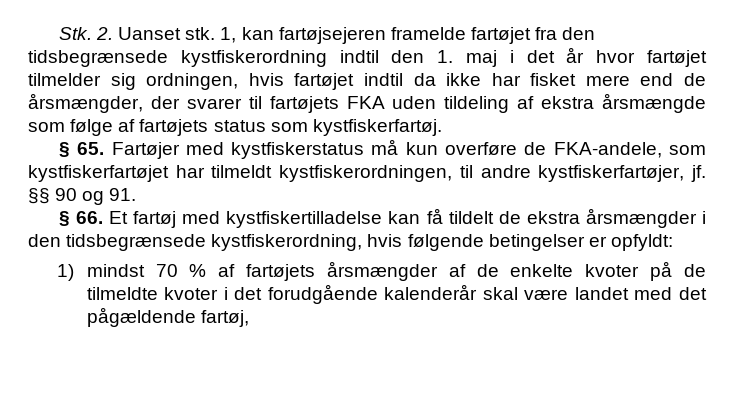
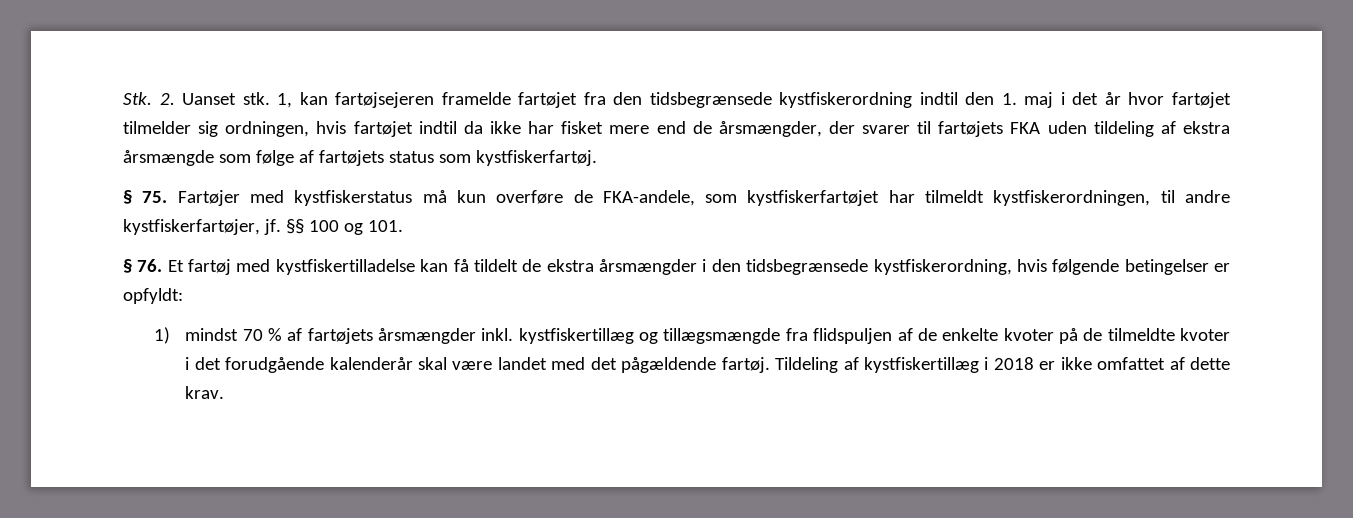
- § 65. Fartøjer med kystfiskerstatus må kun overføre de FKA-andele, som kystfiskerfartøjet har tilmeldt kystfiskerordningen, til andre kystfiskerfartøjer, jf.
+ § 75. Fartøjer med kystfiskerstatus må kun overføre de FKA-andele, som kystfiskerfartøjet har tilmeldt kystfiskerordningen, til andre kystfiskerfartøjer, jf.
- §§ 90 og 91.
- § 66. Et fartøj med kystfiskertilladelse kan få tildelt de ekstra årsmængder i den tidsbegrænsede kystfiskerordning, hvis følgende betingelser er opfyldt:
+ §§ 100 og 101.
+ § 76. Et fartøj med kystfiskertilladelse kan få tildelt de ekstra årsmængder i den tidsbegrænsede kystfiskerordning, hvis følgende betingelser er opfyldt:
- 1) mindst 70 % af fartøjets årsmængder af de enkelte kvoter på de tilmeldte kvoter i det forudgående kalenderår skal være landet med det pågældende fartøj,
+ 1) mindst 70 % af fartøjets årsmængder inkl. kystfiskertillæg og tillægsmængde fra flidspuljen af de enkelte kvoter på de tilmeldte kvoter i det forudgående kalenderår skal være landet med det pågældende fartøj. Tildeling af kystfiskertillæg i 2018 er ikke omfattet af dette krav.

